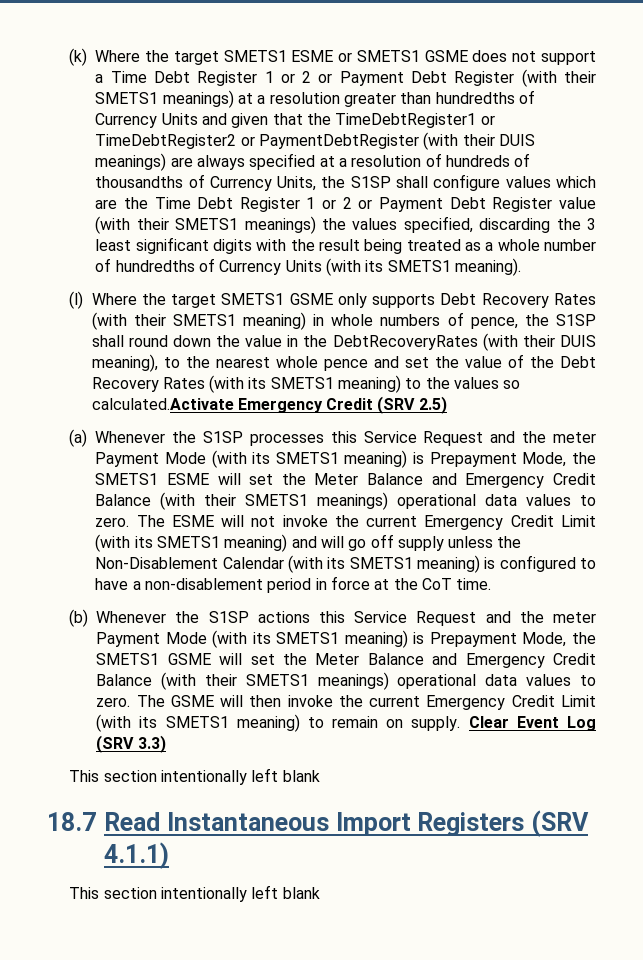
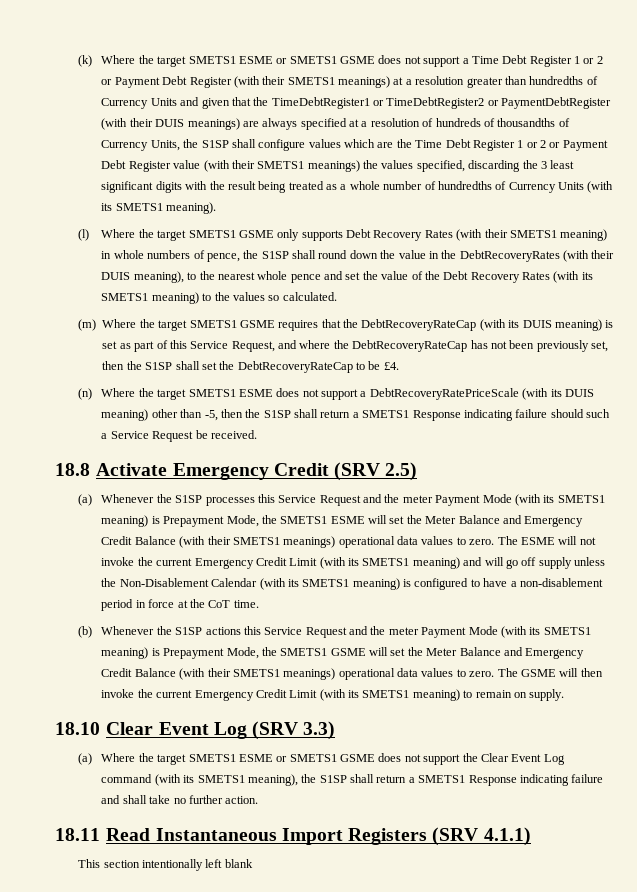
- (l) Where the target SMETS1 GSME only supports Debt Recovery Rates (with their SMETS1 meaning) in whole numbers of pence, the S1SP shall round down the value in the DebtRecoveryRates (with their DUIS meaning), to the nearest whole pence and set the value of the Debt Recovery Rates (with its SMETS1 meaning) to the values so calculated.Activate Emergency Credit (SRV 2.5)
+ (l) Where the target SMETS1 GSME only supports Debt Recovery Rates (with their SMETS1 meaning) in whole numbers of pence, the S1SP shall round down the value in the DebtRecoveryRates (with their DUIS meaning), to the nearest whole pence and set the value of the Debt Recovery Rates (with its SMETS1 meaning) to the values so calculated.
+ (m) Where the target SMETS1 GSME requires that the DebtRecoveryRateCap (with its DUIS meaning) is set as part of this Service Request, and where the DebtRecoveryRateCap has not been previously set, then the S1SP shall set the DebtRecoveryRateCap to be £4.
+ (n) Where the target SMETS1 ESME does not support a DebtRecoveryRatePriceScale (with its DUIS meaning) other than -5, then the S1SP shall return a SMETS1 Response indicating failure should such a Service Request be received.
+ 18.8 Activate Emergency Credit (SRV 2.5)
- The GSME will then invoke the current Emergency Credit Limit (with its SMETS1 meaning) to remain on supply. Clear Event Log (SRV 3.3)
- This section intentionally left blank
- 18.7 Read Instantaneous Import Registers (SRV 4.1.1)
+ The GSME will then invoke the current Emergency Credit Limit (with its SMETS1 meaning) to remain on supply.
+ 18.10 Clear Event Log (SRV 3.3)
+ (a) Where the target SMETS1 ESME or SMETS1 GSME does not support the Clear Event Log command (with its SMETS1 meaning), the S1SP shall return a SMETS1 Response indicating failure and shall take no further action.
+ 18.11 Read Instantaneous Import Registers (SRV 4.1.1)

